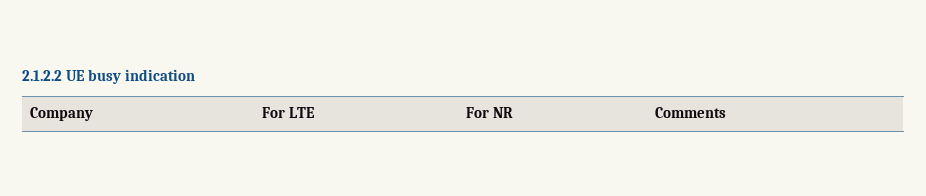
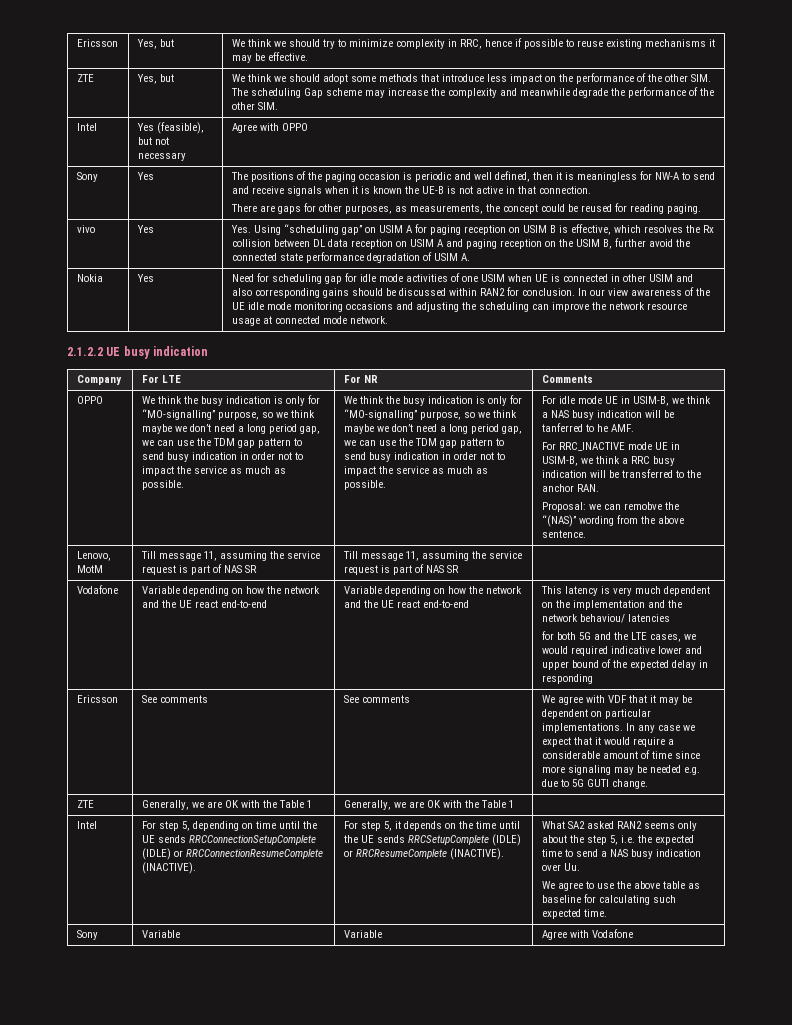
+ Ericsson | Yes, but | We think we should try to minimize complexity in RRC, hence if possible to reuse existing mechanisms it may be effective.
+ ZTE | Yes, but | We think we should adopt some methods that introduce less impact on the performance of the other SIM. The scheduling Gap scheme may increase the complexity and meanwhile degrade the performance of the other SIM.
+ Intel | Yes (feasible), but not necessary | Agree with OPPO
+ Sony | Yes | The positions of the paging occasion is periodic and well defined, then it is meaningless for NW-A to send and receive signals when it is known the UE-B is not active in that connection.
+ There are gaps for other purposes, as measurements, the concept could be reused for reading paging.
+ vivo | Yes | Yes. Using “scheduling gap” on USIM A for paging reception on USIM B is effective, which resolves the Rx collision between DL data reception on USIM A and paging reception on the USIM B, further avoid the connected state performance degradation of USIM A.
+ Nokia | Yes | Need for scheduling gap for idle mode activities of one USIM when UE is connected in other USIM and also corresponding gains should be discussed within RAN2 for conclusion. In our view awareness of the UE idle mode monitoring occasions and adjusting the scheduling can improve the network resource usage at connected mode network.
+ OPPO | We think the busy indication is only for “MO-signalling” purpose, so we think maybe we don’t need a long period gap, we can use the TDM gap pattern to send busy indication in order not to impact the service as much as possible. | We think the busy indication is only for “MO-signalling” purpose, so we think maybe we don’t need a long period gap, we can use the TDM gap pattern to send busy indication in order not to impact the service as much as possible. | For idle mode UE in USIM-B, we think a NAS busy indication will be tanferred to he AMF.
+ For RRC_INACTIVE mode UE in USIM-B, we think a RRC busy indication will be transferred to the anchor RAN.
+ Proposal: we can remobve the “(NAS)” wording from the above sentence.
+ Lenovo, MotM | Till message 11, assuming the service request is part of NAS SR | Till message 11, assuming the service request is part of NAS SR |
+ Vodafone | Variable depending on how the network and the UE react end-to-end | Variable depending on how the network and the UE react end-to-end | This latency is very much dependent on the implementation and the network behaviou/ latencies
+ for both 5G and the LTE cases, we would required indicative lower and upper bound of the expected delay in responding
+ Ericsson | See comments | See comments | We agree with VDF that it may be dependent on particular implementations. In any case we expect that it would require a considerable amount of time since more signaling may be needed e.g. due to 5G GUTI change.
+ ZTE | Generally, we are OK with the Table 1 | Generally, we are OK with the Table 1 |
+ Intel | For step 5, depending on time until the UE sends RRCConnectionSetupComplete (IDLE) or RRCConnectionResumeComplete (INACTIVE). | For step 5, it depends on the time until the UE sends RRCSetupComplete (IDLE) or RRCResumeComplete (INACTIVE). | What SA2 asked RAN2 seems only about the step 5, i.e. the expected time to send a NAS busy indication over Uu.
+ We agree to use the above table as baseline for calculating such expected time.
+ Sony | Variable | Variable | Agree with Vodafone

